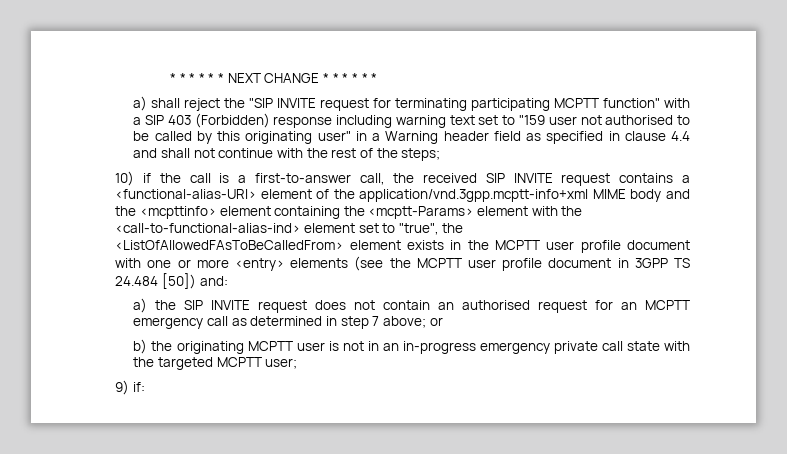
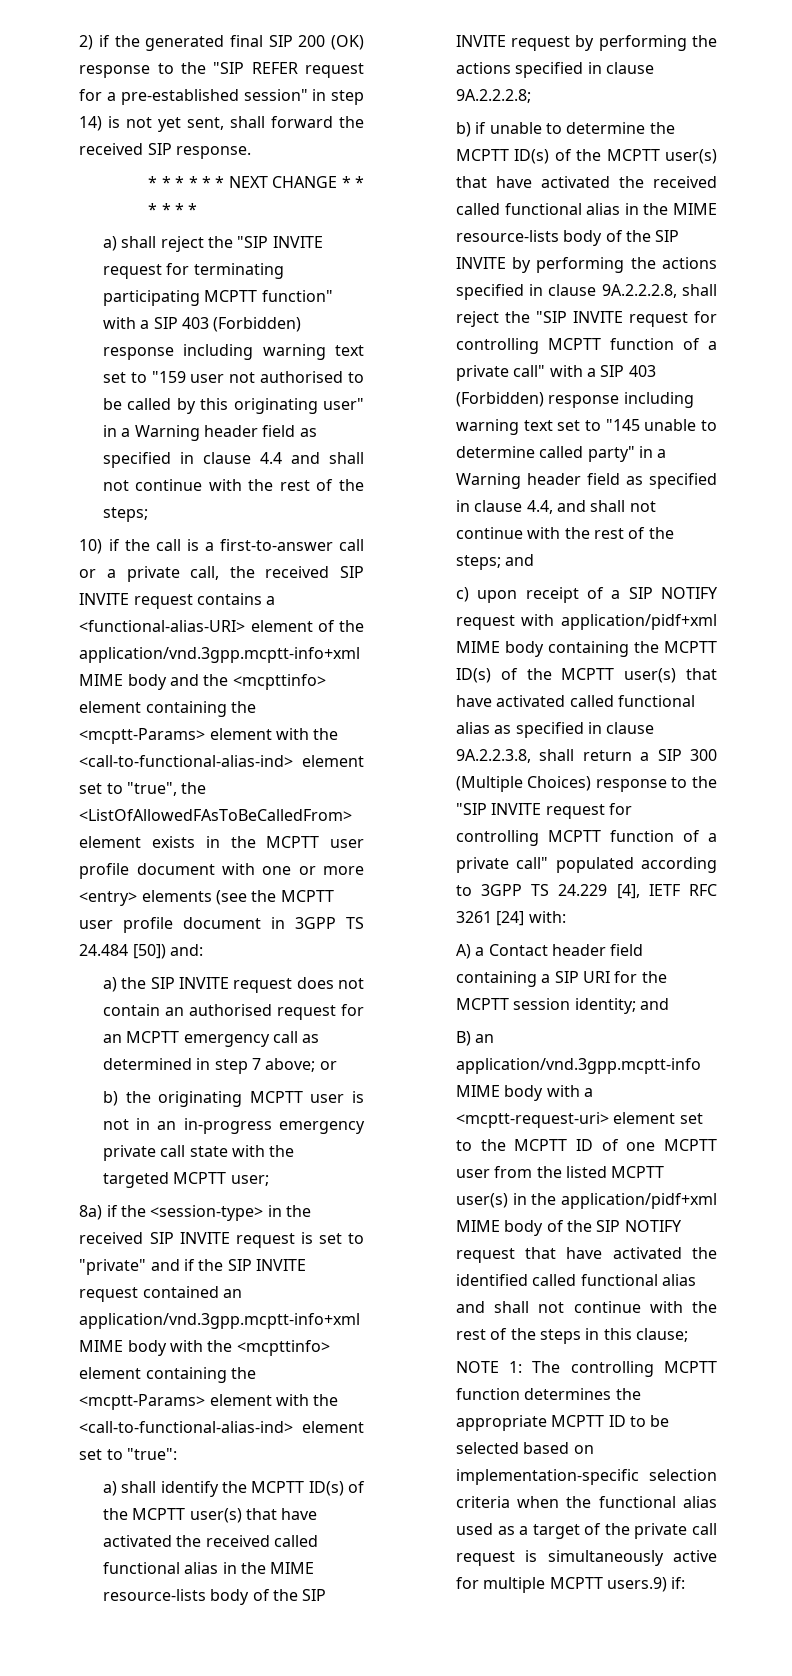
+ 2) if the generated final SIP 200 (OK) response to the "SIP REFER request for a pre-established session" in step 14) is not yet sent, shall forward the received SIP response.
- 10) if the call is a first-to-answer call, the received SIP INVITE request contains a <functional-alias-URI> element of the application/vnd.3gpp.mcptt-info+xml MIME body and the <mcpttinfo> element containing the <mcptt-Params> element with the <call-to-functional-alias-ind> element set to "true", the <ListOfAllowedFAsToBeCalledFrom> element exists in the MCPTT user profile document with one or more <entry> elements (see the MCPTT user profile document in 3GPP TS 24.484 [50]) and:
+ 10) if the call is a first-to-answer call or a private call, the received SIP INVITE request contains a <functional-alias-URI> element of the application/vnd.3gpp.mcptt-info+xml MIME body and the <mcpttinfo> element containing the <mcptt-Params> element with the <call-to-functional-alias-ind> element set to "true", the <ListOfAllowedFAsToBeCalledFrom> element exists in the MCPTT user profile document with one or more <entry> elements (see the MCPTT user profile document in 3GPP TS 24.484 [50]) and:
- 9) if:
+ 8a) if the <session-type> in the received SIP INVITE request is set to "private" and if the SIP INVITE request contained an application/vnd.3gpp.mcptt-info+xml MIME body with the <mcpttinfo> element containing the <mcptt-Params> element with the <call-to-functional-alias-ind> element set to "true":
+ a) shall identify the MCPTT ID(s) of the MCPTT user(s) that have activated the received called functional alias in the MIME resource-lists body of the SIP INVITE request by performing the actions specified in clause 9A.2.2.2.8;
+ b) if unable to determine the MCPTT ID(s) of the MCPTT user(s) that have activated the received called functional alias in the MIME resource-lists body of the SIP INVITE by performing the actions specified in clause 9A.2.2.2.8, shall reject the "SIP INVITE request for controlling MCPTT function of a private call" with a SIP 403 (Forbidden) response including warning text set to "145 unable to determine called party" in a Warning header field as specified in clause 4.4, and shall not continue with the rest of the steps; and
+ c) upon receipt of a SIP NOTIFY request with application/pidf+xml MIME body containing the MCPTT ID(s) of the MCPTT user(s) that have activated called functional alias as specified in clause 9A.2.2.3.8, shall return a SIP 300 (Multiple Choices) response to the "SIP INVITE request for controlling MCPTT function of a private call" populated according to 3GPP TS 24.229 [4], IETF RFC 3261 [24] with:
+ A) a Contact header field containing a SIP URI for the MCPTT session identity; and
+ B) an application/vnd.3gpp.mcptt-info MIME body with a <mcptt-request-uri> element set to the MCPTT ID of one MCPTT user from the listed MCPTT user(s) in the application/pidf+xml MIME body of the SIP NOTIFY request that have activated the identified called functional alias and shall not continue with the rest of the steps in this clause;
+ NOTE 1: The controlling MCPTT function determines the appropriate MCPTT ID to be selected based on implementation-specific selection criteria when the functional alias used as a target of the private call request is simultaneously active for multiple MCPTT users.9) if:

